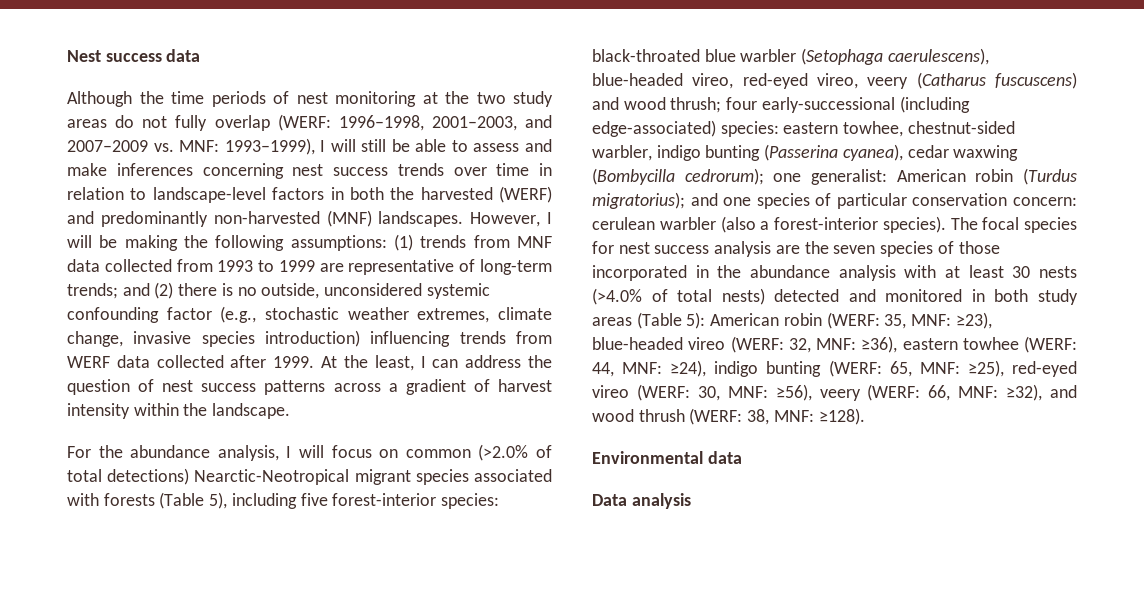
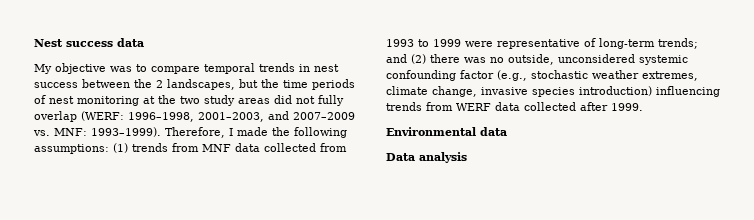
- Although the time periods of nest monitoring at the two study areas do not fully overlap (WERF:
+ My objective was to compare temporal trends in nest success between the 2 landscapes, but the time periods of nest monitoring at the two study areas did not fully overlap (WERF:
- 1993–1999), I will still be able to assess and make inferences concerning nest success trends over time in relation to landscape-level factors in both the harvested (WERF) and predominantly non-harvested (MNF) landscapes. However, I will be making the following assumptions:
+ 1993–1999). Therefore, I made the following assumptions:
- (1) trends from MNF data collected from 1993 to 1999 are representative of long-term trends;
+ (1) trends from MNF data collected from 1993 to 1999 were representative of long-term trends;
- and (2) there is no outside, unconsidered systemic confounding factor (e.g., stochastic weather extremes, climate change, invasive species introduction) influencing trends from WERF data collected after 1999. At the least, I can address the question of nest success patterns across a gradient of harvest intensity within the landscape.
- For the abundance analysis, I will focus on common (>2.0% of total detections) Nearctic-Neotropical migrant species associated with forests (Table 5), including five forest-interior species: black-throated blue warbler (Setophaga caerulescens), blue-headed vireo, red-eyed vireo, veery (Catharus fuscuscens) and wood thrush; four early-successional (including edge-associated) species: eastern towhee, chestnut-sided warbler, indigo bunting (Passerina cyanea), cedar waxwing (Bombycilla cedrorum); one generalist: American robin (Turdus migratorius); and one species of particular conservation concern: cerulean warbler (also a forest-interior species). The focal species for nest success analysis are the seven species of those incorporated in the abundance analysis with at least 30 nests (>4.0% of total nests) detected and monitored in both study areas (Table 5): American robin (WERF: 35, MNF: ≥23), blue-headed vireo (WERF: 32, MNF: ≥36), eastern towhee (WERF: 44, MNF: ≥24), indigo bunting (WERF: 65, MNF: ≥25), red-eyed vireo (WERF: 30, MNF: ≥56), veery (WERF: 66, MNF: ≥32), and wood thrush (WERF: 38, MNF: ≥128).
+ and (2) there was no outside, unconsidered systemic confounding factor (e.g., stochastic weather extremes, climate change, invasive species introduction) influencing trends from WERF data collected after 1999.

